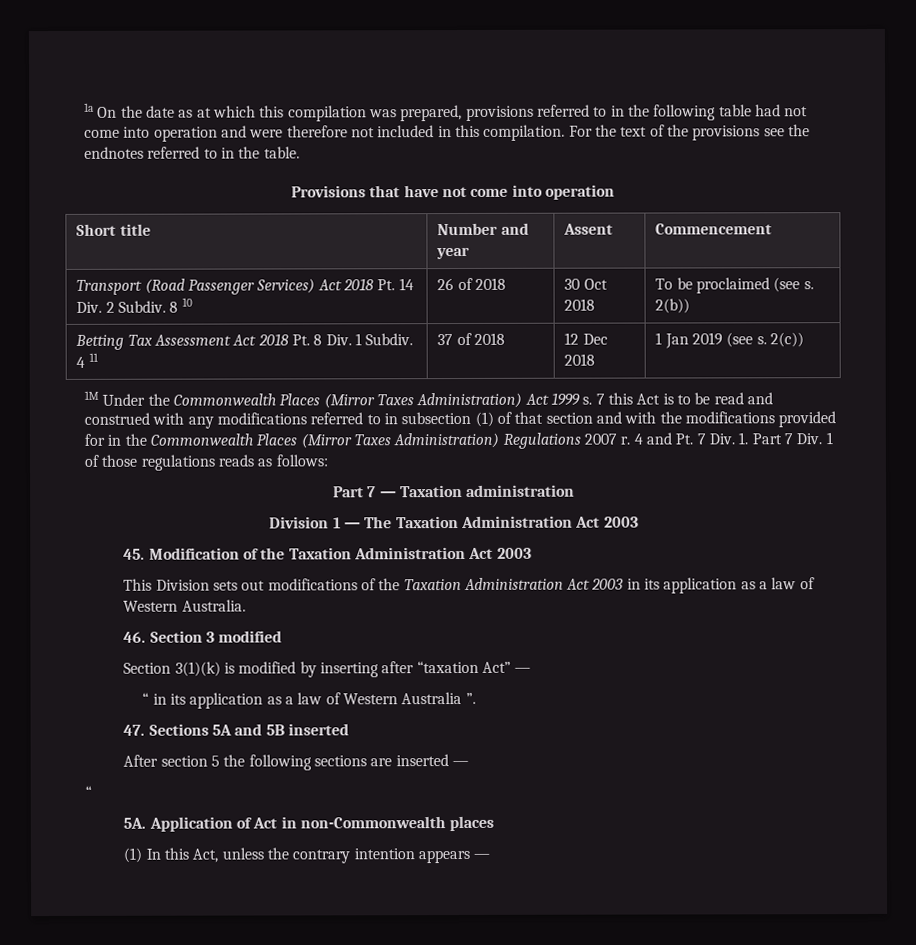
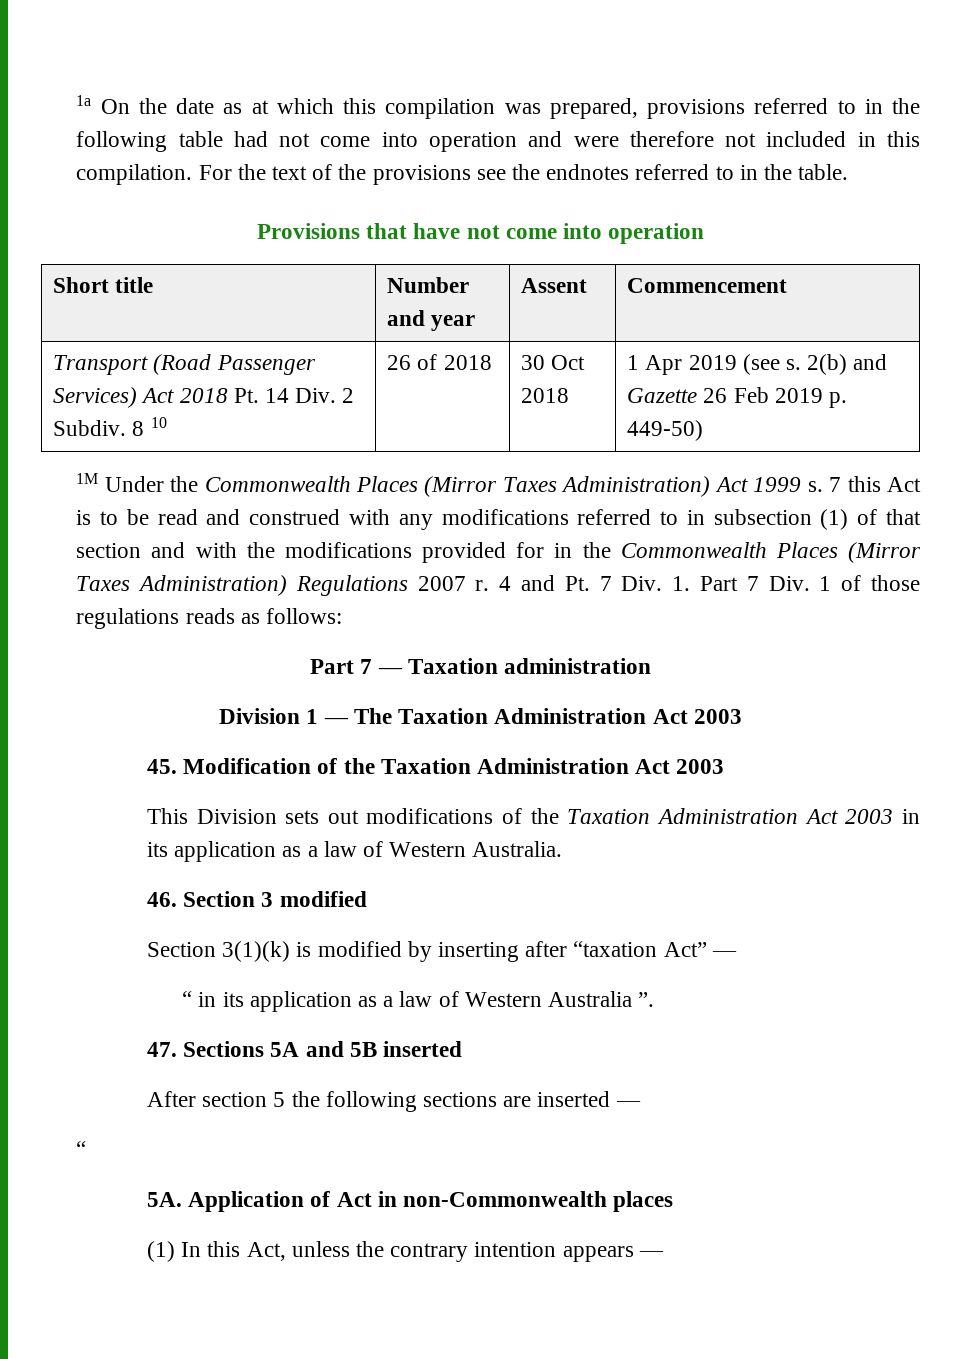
- Transport (Road Passenger Services) Act 2018 Pt. 14 Div. 2 Subdiv. 8 10 | 26 of 2018 | 30 Oct 2018 | To be proclaimed (see s. 2(b))
- Betting Tax Assessment Act 2018 Pt. 8 Div. 1 Subdiv. 4 11 | 37 of 2018 | 12 Dec 2018 | 1 Jan 2019 (see s. 2(c))
+ Transport (Road Passenger Services) Act 2018 Pt. 14 Div. 2 Subdiv. 8 10 | 26 of 2018 | 30 Oct 2018 | 1 Apr 2019 (see s. 2(b) and Gazette 26 Feb 2019 p. 449-50)

